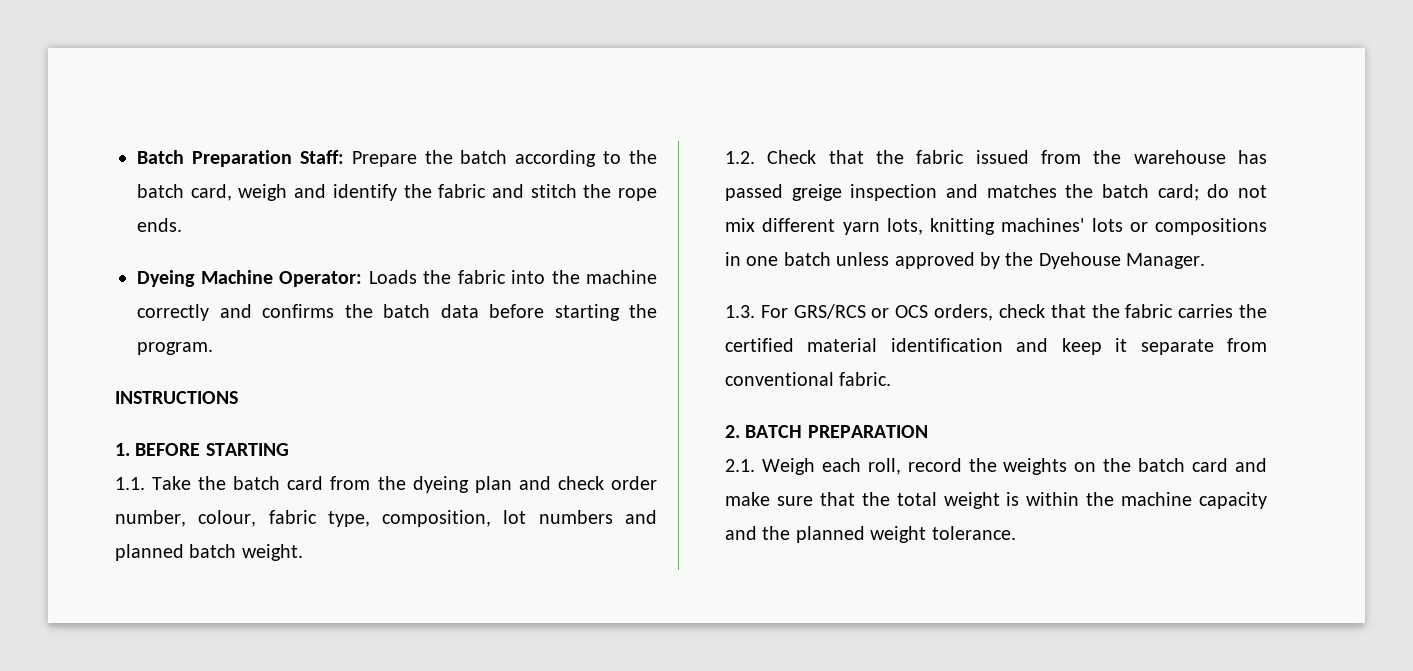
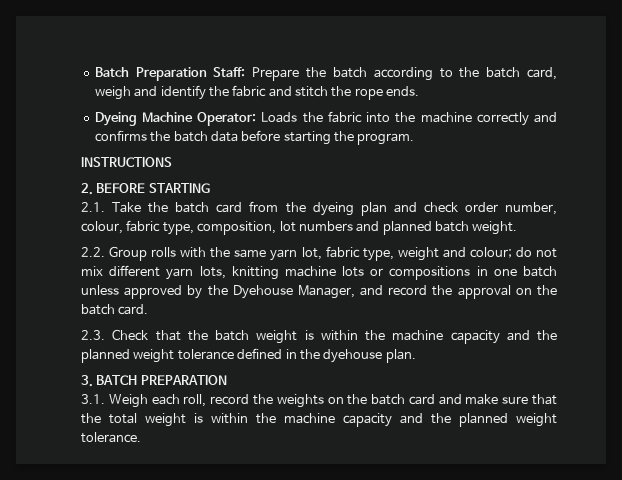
- 1. BEFORE STARTING
+ 2. BEFORE STARTING
- 1.1. Take the batch card from the dyeing plan and check order number, colour, fabric type, composition, lot numbers and planned batch weight.
+ 2.1. Take the batch card from the dyeing plan and check order number, colour, fabric type, composition, lot numbers and planned batch weight.
- 1.2. Check that the fabric issued from the warehouse has passed greige inspection and matches the batch card; do not mix different yarn lots, knitting machines' lots or compositions in one batch unless approved by the Dyehouse Manager.
- 1.3. For GRS/RCS or OCS orders, check that the fabric carries the certified material identification and keep it separate from conventional fabric.
- 2. BATCH PREPARATION
+ 2.2. Group rolls with the same yarn lot, fabric type, weight and colour; do not mix different yarn lots, knitting machine lots or compositions in one batch unless approved by the Dyehouse Manager, and record the approval on the batch card.
+ 2.3. Check that the batch weight is within the machine capacity and the planned weight tolerance defined in the dyehouse plan.
+ 3. BATCH PREPARATION
- 2.1. Weigh each roll, record the weights on the batch card and make sure that the total weight is within the machine capacity and the planned weight tolerance.
+ 3.1. Weigh each roll, record the weights on the batch card and make sure that the total weight is within the machine capacity and the planned weight tolerance.

